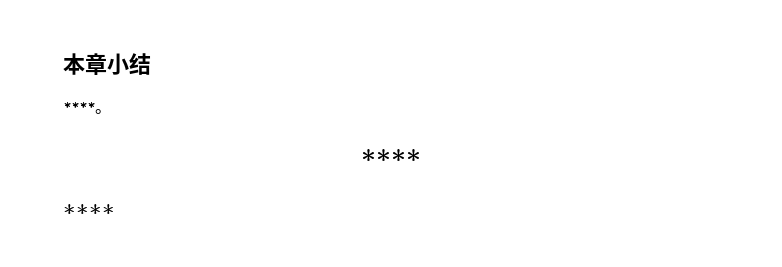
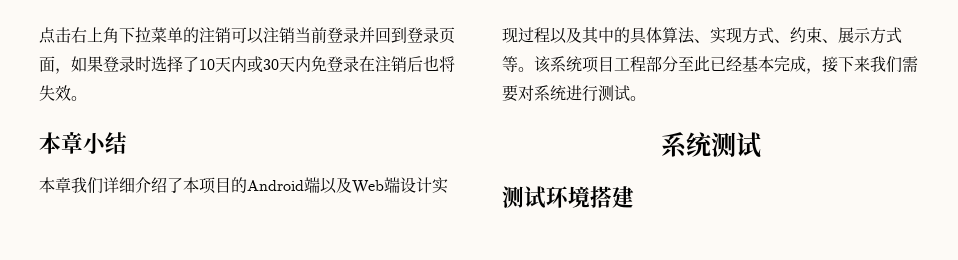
+ 点击右上角下拉菜单的注销可以注销当前登录并回到登录页面，如果登录时选择了10天内或30天内免登录在注销后也将失效。
  本章小结
- ****。
- ****
- ****
+ 本章我们详细介绍了本项目的Android端以及Web端设计实现过程以及其中的具体算法、实现方式、约束、展示方式等。该系统项目工程部分至此已经基本完成，接下来我们需要对系统进行测试。
+ 系统测试
+ 测试环境搭建

